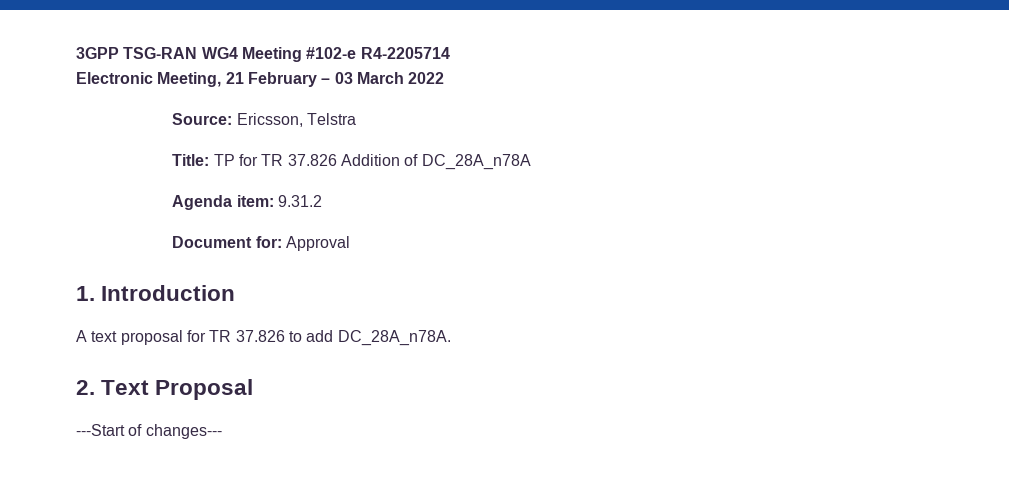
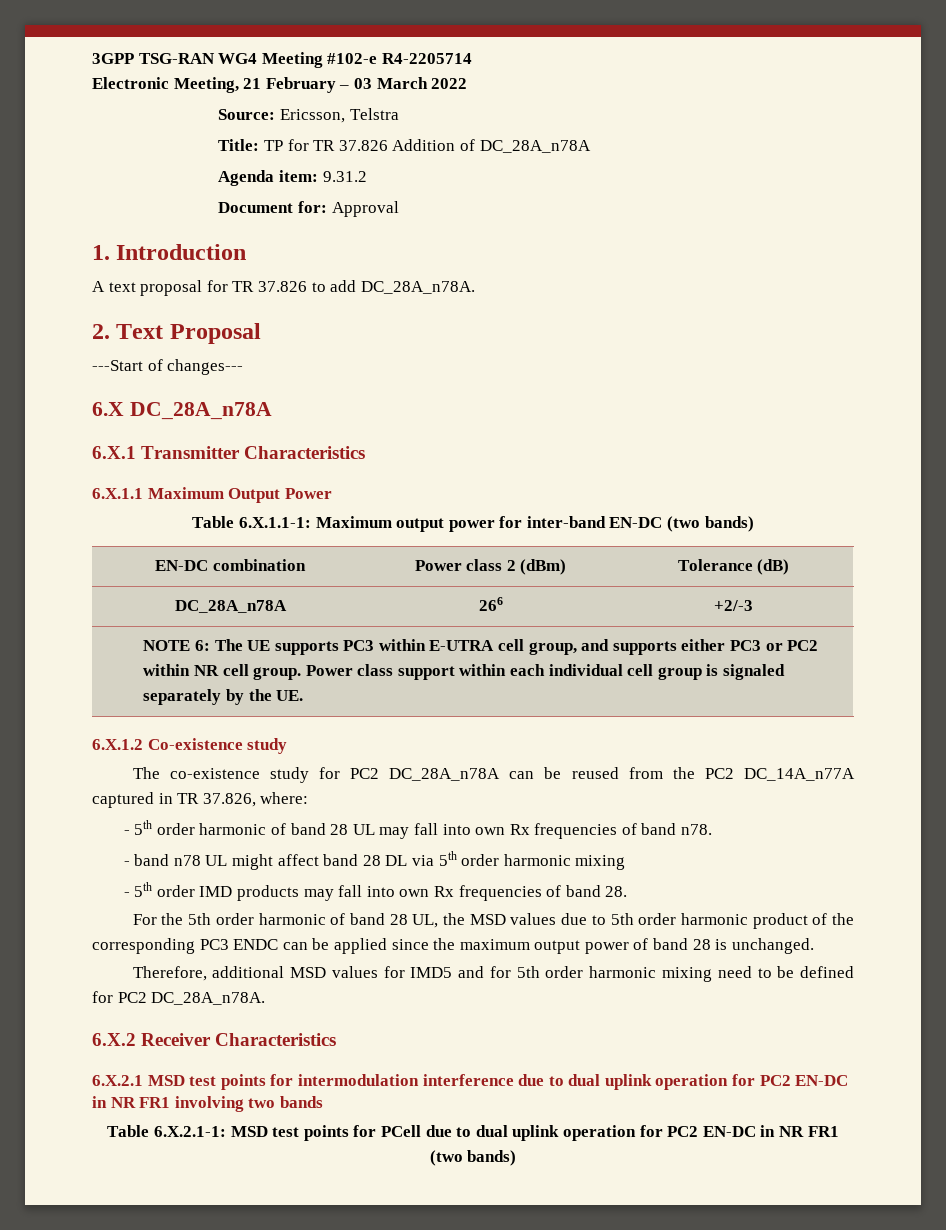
+ 6.X DC_28A_n78A
+ 6.X.1 Transmitter Characteristics
+ 6.X.1.1 Maximum Output Power
+ Table 6.X.1.1-1: Maximum output power for inter-band EN-DC (two bands)
+ EN-DC combination | Power class 2 (dBm) | Tolerance (dB)
+ DC_28A_n78A | 266 | +2/-3
+ NOTE 6: The UE supports PC3 within E-UTRA cell group, and supports either PC3 or PC2 within NR cell group. Power class support within each individual cell group is signaled separately by the UE.
+ 6.X.1.2 Co-existence study
+ The co-existence study for PC2 DC_28A_n78A can be reused from the PC2 DC_14A_n77A captured in TR 37.826, where:
+ - 5th order harmonic of band 28 UL may fall into own Rx frequencies of band n78.
+ - band n78 UL might affect band 28 DL via 5th order harmonic mixing
+ - 5th order IMD products may fall into own Rx frequencies of band 28.
+ For the 5th order harmonic of band 28 UL, the MSD values due to 5th order harmonic product of the corresponding PC3 ENDC can be applied since the maximum output power of band 28 is unchanged.
+ Therefore, additional MSD values for IMD5 and for 5th order harmonic mixing need to be defined for PC2 DC_28A_n78A.
+ 6.X.2 Receiver Characteristics
+ 6.X.2.1 MSD test points for intermodulation interference due to dual uplink operation for PC2 EN-DC in NR FR1 involving two bands
+ Table 6.X.2.1-1: MSD test points for PCell due to dual uplink operation for PC2 EN-DC in NR FR1 (two bands)

